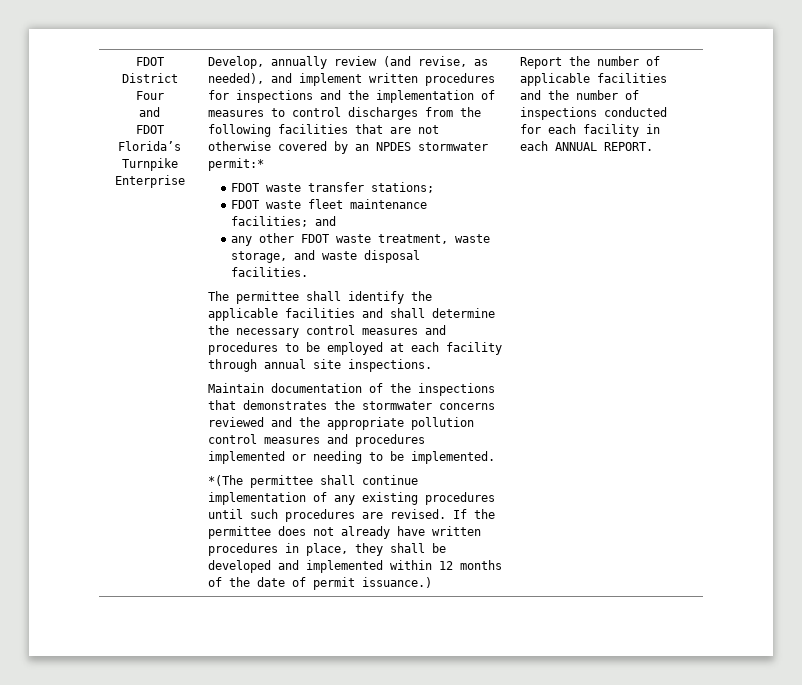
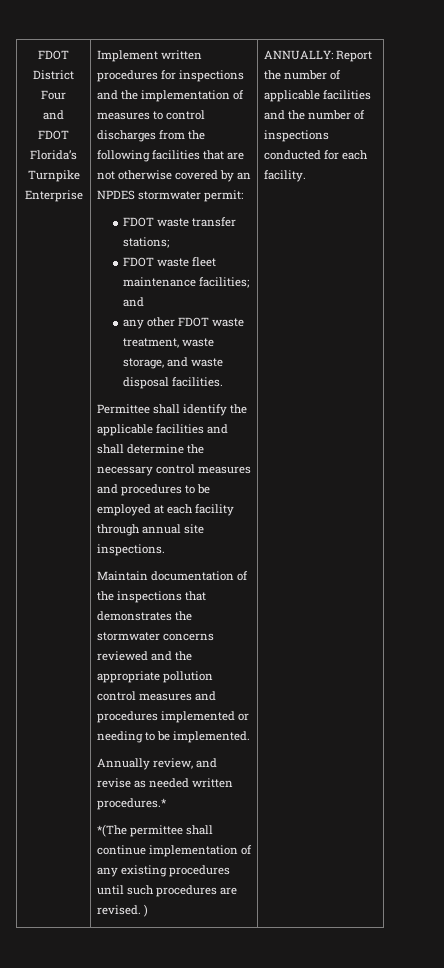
- Develop, annually review (and revise, as needed), and implement written procedures for inspections and the implementation of measures to control discharges from the following facilities that are not otherwise covered by an NPDES stormwater permit:*
+ Implement written procedures for inspections and the implementation of measures to control discharges from the following facilities that are not otherwise covered by an NPDES stormwater permit:
- The permittee shall identify the applicable facilities and shall determine the necessary control measures and procedures to be employed at each facility through annual site inspections.
+ Permittee shall identify the applicable facilities and shall determine the necessary control measures and procedures to be employed at each facility through annual site inspections.
+ Annually review, and revise as needed written procedures.*
- *(The permittee shall continue implementation of any existing procedures until such procedures are revised. If the permittee does not already have written procedures in place, they shall be developed and implemented within 12 months of the date of permit issuance.) | Report the number of applicable facilities and the number of inspections conducted for each facility in each ANNUAL REPORT.
+ *(The permittee shall continue implementation of any existing procedures until such procedures are revised. ) | ANNUALLY: Report the number of applicable facilities and the number of inspections conducted for each facility.

